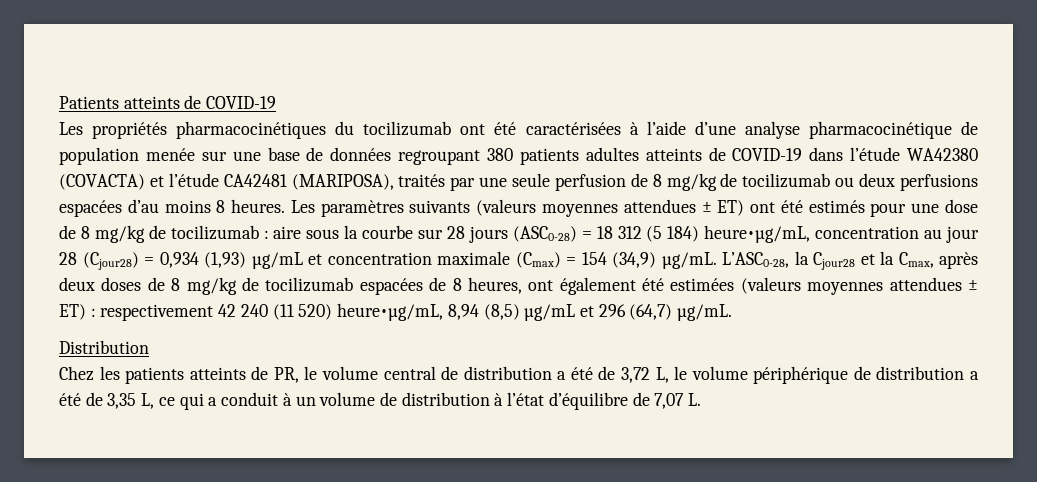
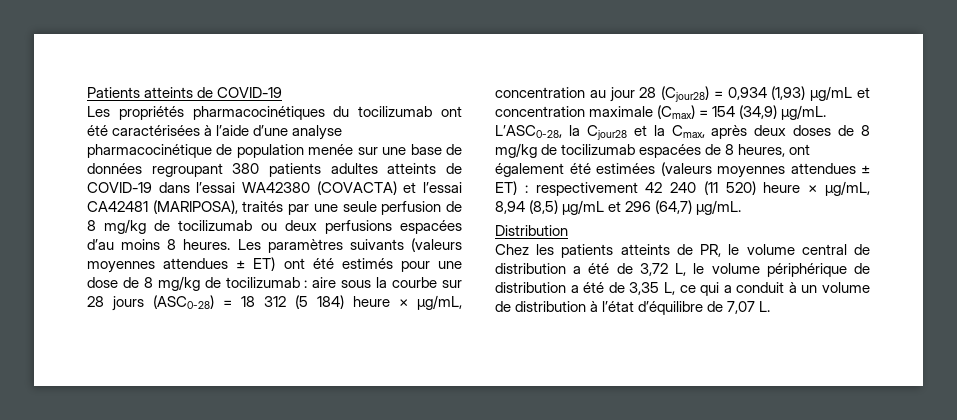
- Les propriétés pharmacocinétiques du tocilizumab ont été caractérisées à l’aide d’une analyse pharmacocinétique de population menée sur une base de données regroupant 380 patients adultes atteints de COVID-19 dans l’étude WA42380 (COVACTA) et l’étude CA42481 (MARIPOSA), traités par une seule perfusion de 8 mg/kg de tocilizumab ou deux perfusions espacées d’au moins 8 heures.
+ Les propriétés pharmacocinétiques du tocilizumab ont été caractérisées à l’aide d’une analyse pharmacocinétique de population menée sur une base de données regroupant 380 patients adultes atteints de COVID-19 dans l’essai WA42380 (COVACTA) et l’essai CA42481 (MARIPOSA), traités par une seule perfusion de 8 mg/kg de tocilizumab ou deux perfusions espacées d’au moins 8 heures.
- Les paramètres suivants (valeurs moyennes attendues ± ET) ont été estimés pour une dose de 8 mg/kg de tocilizumab : aire sous la courbe sur 28 jours (ASC0-28) = 18 312 (5 184) heure•µg/mL, concentration au jour 28 (Cjour28) = 0,934 (1,93) µg/mL et concentration maximale (Cmax) = 154 (34,9) µg/mL.
+ Les paramètres suivants (valeurs moyennes attendues ± ET) ont été estimés pour une dose de 8 mg/kg de tocilizumab : aire sous la courbe sur 28 jours (ASC0-28) = 18 312 (5 184) heure × µg/mL, concentration au jour 28 (Cjour28) = 0,934 (1,93) µg/mL et concentration maximale (Cmax) = 154 (34,9) µg/mL.
- L’ASC0-28, la Cjour28 et la Cmax, après deux doses de 8 mg/kg de tocilizumab espacées de 8 heures, ont également été estimées (valeurs moyennes attendues ± ET) : respectivement 42 240 (11 520) heure•µg/mL, 8,94 (8,5) µg/mL et 296 (64,7) µg/mL.
+ L’ASC0-28, la Cjour28 et la Cmax, après deux doses de 8 mg/kg de tocilizumab espacées de 8 heures, ont également été estimées (valeurs moyennes attendues ± ET) : respectivement 42 240 (11 520) heure × µg/mL, 8,94 (8,5) µg/mL et 296 (64,7) µg/mL.

